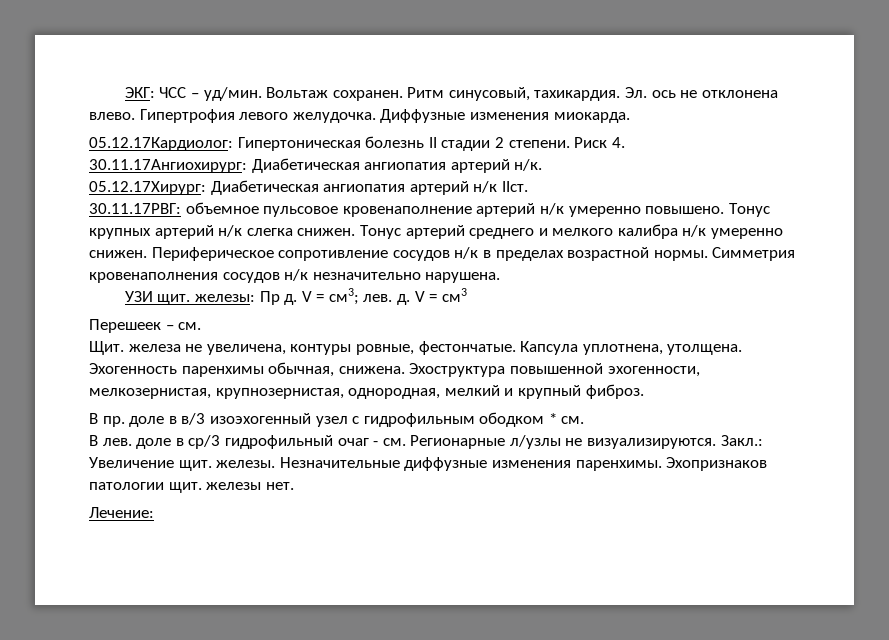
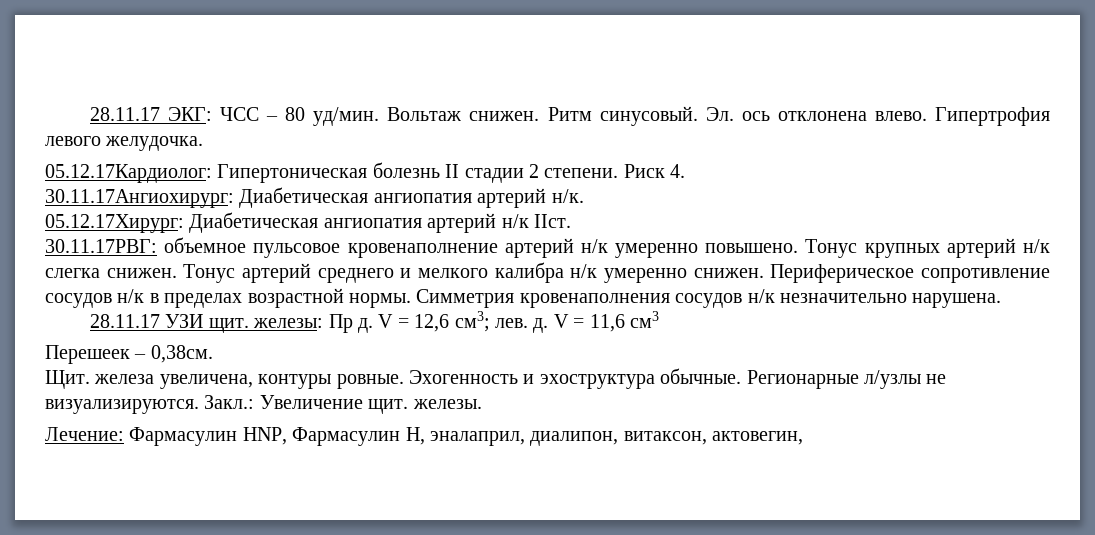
- ЭКГ: ЧСС – уд/мин.
+ 28.11.17 ЭКГ: ЧСС – 80 уд/мин.
- Вольтаж сохранен. Ритм синусовый, тахикардия.
+ Вольтаж снижен. Ритм синусовый.
- Эл. ось не отклонена влево.
+ Эл. ось отклонена влево.
- Диффузные изменения миокарда.
- УЗИ щит. железы: Пр д.
+ 28.11.17 УЗИ щит. железы: Пр д.
- V = см3; лев. д.
+ V = 12,6 см3; лев. д.
- V = см3
+ V = 11,6 см3
- Перешеек – см.
+ Перешеек – 0,38см.
- Щит. железа не увеличена, контуры ровные, фестончатые. Капсула уплотнена, утолщена. Эхогенность паренхимы обычная, снижена. Эхоструктура повышенной эхогенности, мелкозернистая, крупнозернистая, однородная, мелкий и крупный фиброз.
- В пр. доле в в/3 изоэхогенный узел с гидрофильным ободком * см.
- В лев. доле в ср/3 гидрофильный очаг - см. Регионарные л/узлы не визуализируются.
+ Щит. железа увеличена, контуры ровные. Эхогенность и эхоструктура обычные. Регионарные л/узлы не визуализируются.
- Закл.: Увеличение щит. железы. Незначительные диффузные изменения паренхимы. Эхопризнаков патологии щит. железы нет.
- Лечение:
+ Закл.: Увеличение щит. железы.
+ Лечение: Фармасулин НNP, Фармасулин Н, эналаприл, диалипон, витаксон, актовегин,

